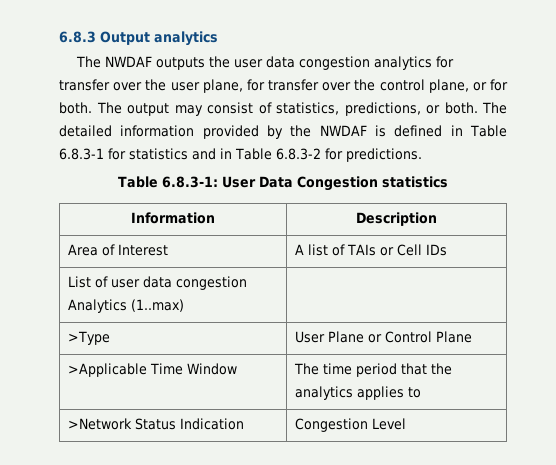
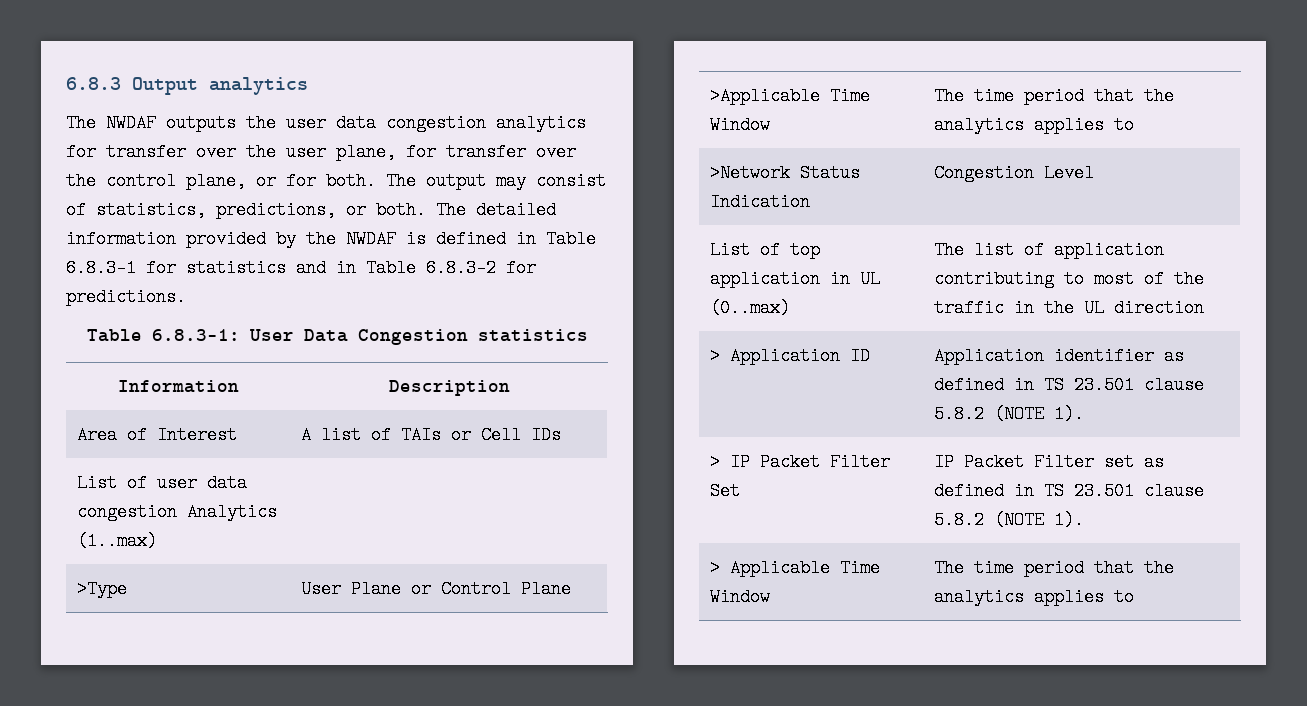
+ List of top application in UL (0..max) | The list of application contributing to most of the traffic in the UL direction
+ > Application ID | Application identifier as defined in TS 23.501 clause 5.8.2 (NOTE 1).
+ > IP Packet Filter Set | IP Packet Filter set as defined in TS 23.501 clause 5.8.2 (NOTE 1).
+ > Applicable Time Window | The time period that the analytics applies to

